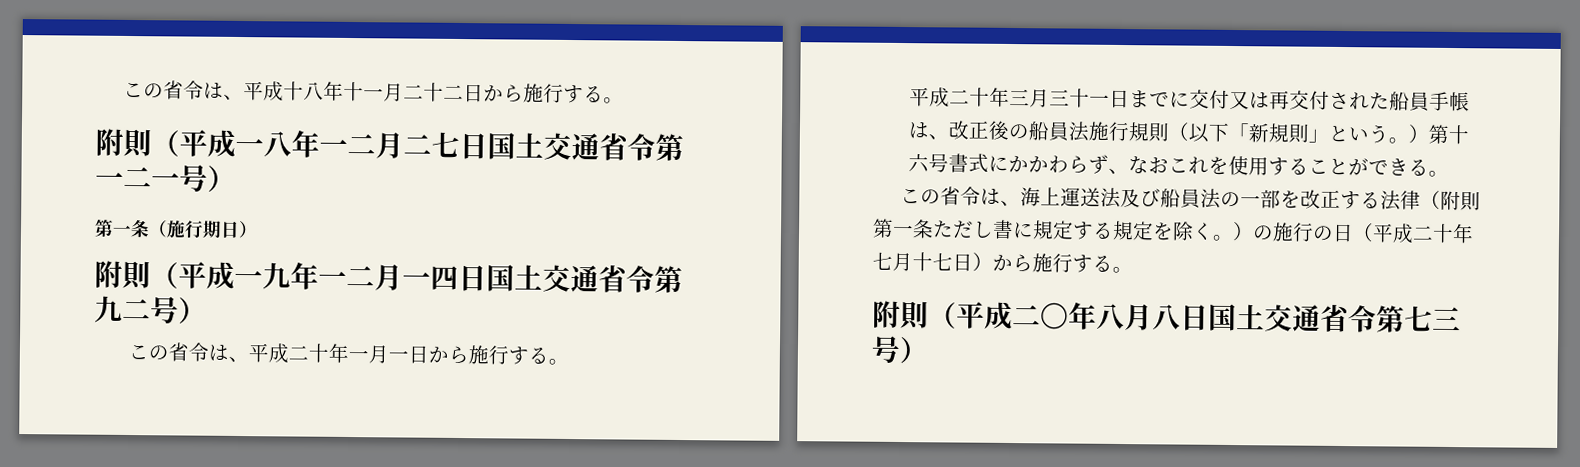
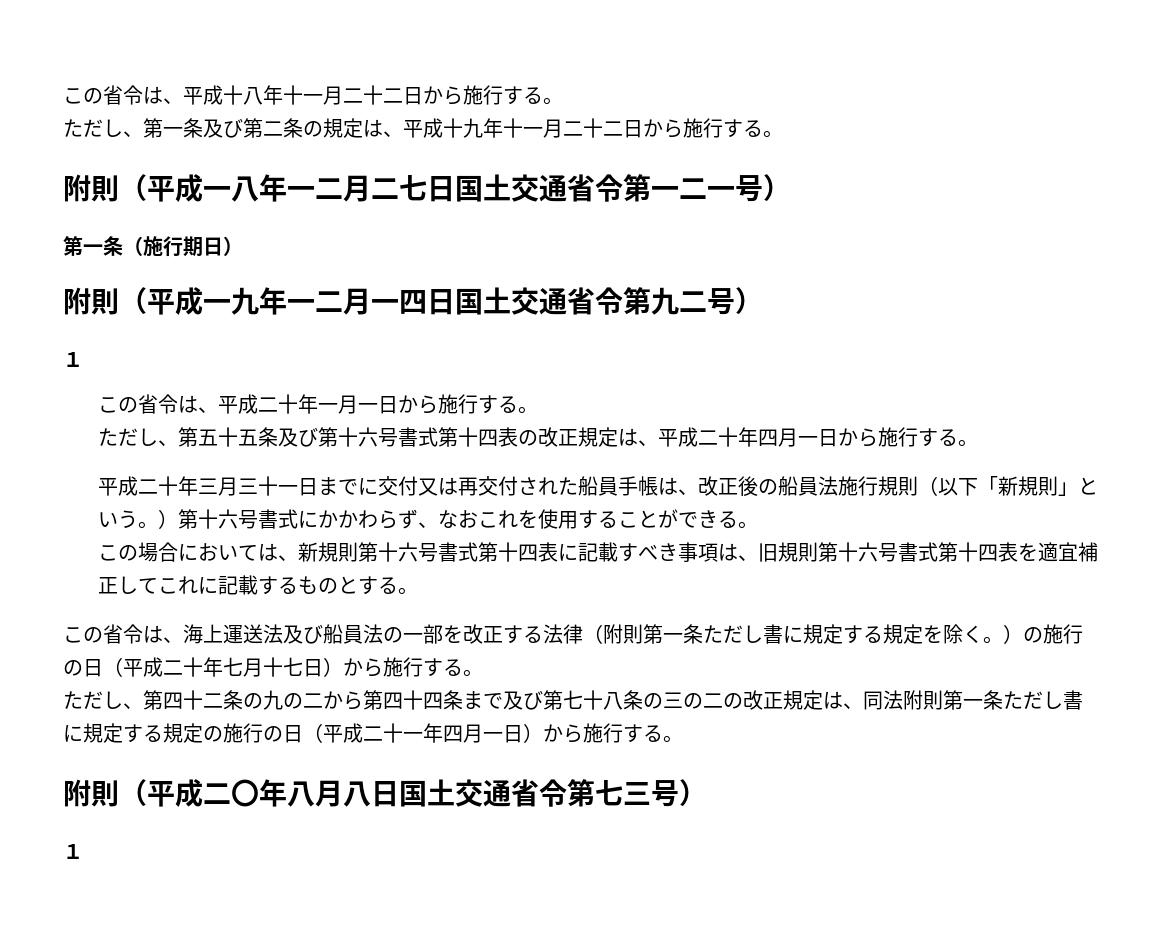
+ ただし、第一条及び第二条の規定は、平成十九年十一月二十二日から施行する。
  附則（平成一九年一二月一四日国土交通省令第九二号）
+ １
+ ただし、第五十五条及び第十六号書式第十四表の改正規定は、平成二十年四月一日から施行する。
+ この場合においては、新規則第十六号書式第十四表に記載すべき事項は、旧規則第十六号書式第十四表を適宜補正してこれに記載するものとする。
+ ただし、第四十二条の九の二から第四十四条まで及び第七十八条の三の二の改正規定は、同法附則第一条ただし書に規定する規定の施行の日（平成二十一年四月一日）から施行する。
  附則（平成二〇年八月八日国土交通省令第七三号）
+ １

